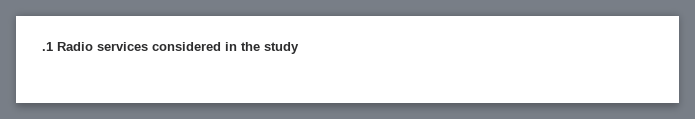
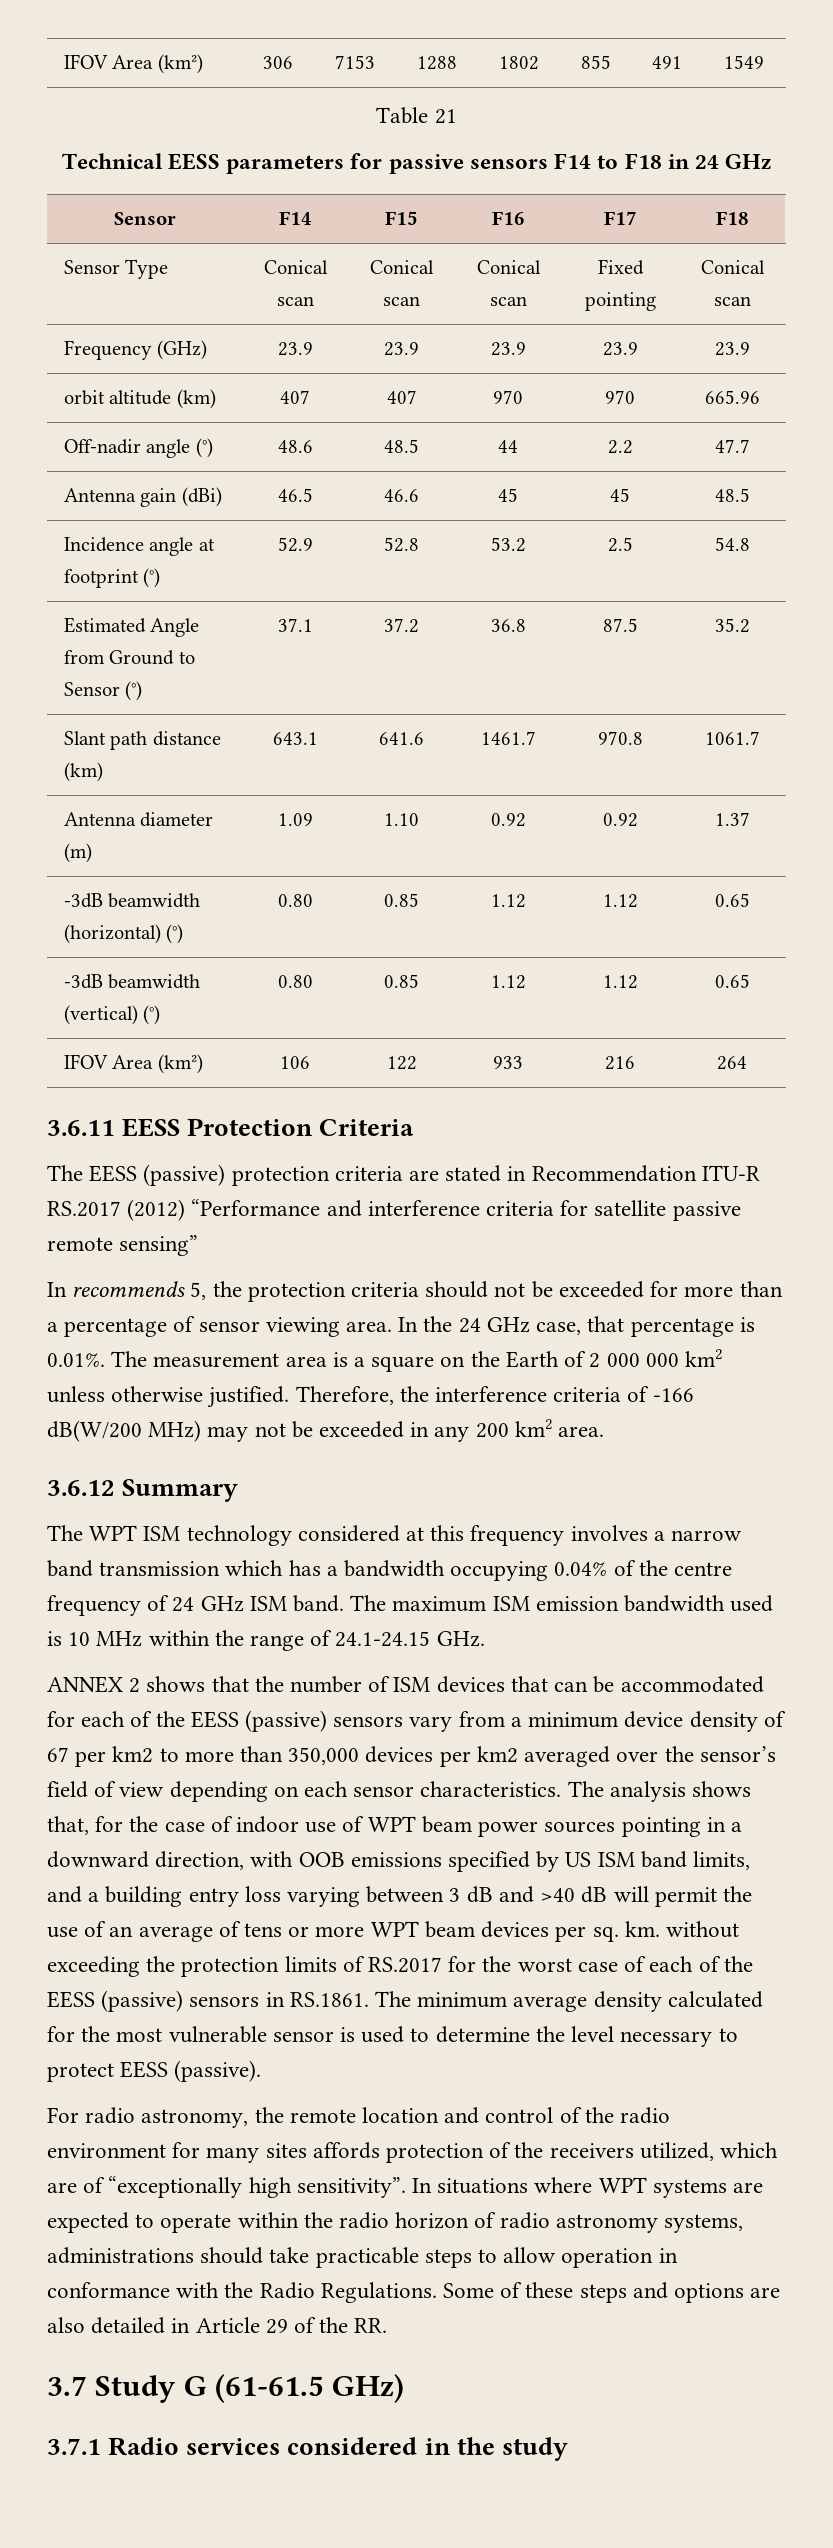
- .1 Radio services considered in the study
+ IFOV Area (km²) | 306 | 7153 | 1288 | 1802 | 855 | 491 | 1549
+ Table 21
+ Technical EESS parameters for passive sensors F14 to F18 in 24 GHz
+ Sensor | F14 | F15 | F16 | F17 | F18
+ Sensor Type | Conical scan | Conical scan | Conical scan | Fixed pointing | Conical scan
+ Frequency (GHz) | 23.9 | 23.9 | 23.9 | 23.9 | 23.9
+ orbit altitude (km) | 407 | 407 | 970 | 970 | 665.96
+ Off-nadir angle (°) | 48.6 | 48.5 | 44 | 2.2 | 47.7
+ Antenna gain (dBi) | 46.5 | 46.6 | 45 | 45 | 48.5
+ Incidence angle at footprint (°) | 52.9 | 52.8 | 53.2 | 2.5 | 54.8
+ Estimated Angle from Ground to Sensor (°) | 37.1 | 37.2 | 36.8 | 87.5 | 35.2
+ Slant path distance (km) | 643.1 | 641.6 | 1461.7 | 970.8 | 1061.7
+ Antenna diameter (m) | 1.09 | 1.10 | 0.92 | 0.92 | 1.37
+ -3dB beamwidth (horizontal) (°) | 0.80 | 0.85 | 1.12 | 1.12 | 0.65
+ -3dB beamwidth (vertical) (°) | 0.80 | 0.85 | 1.12 | 1.12 | 0.65
+ IFOV Area (km²) | 106 | 122 | 933 | 216 | 264
+ 3.6.11 EESS Protection Criteria
+ The EESS (passive) protection criteria are stated in Recommendation ITU-R RS.2017 (2012) “Performance and interference criteria for satellite passive remote sensing”
+ In recommends 5, the protection criteria should not be exceeded for more than a percentage of sensor viewing area. In the 24 GHz case, that percentage is 0.01%. The measurement area is a square on the Earth of 2 000 000 km2 unless otherwise justified. Therefore, the interference criteria of -166 dB(W/200 MHz) may not be exceeded in any 200 km2 area.
+ 3.6.12 Summary
+ The WPT ISM technology considered at this frequency involves a narrow band transmission which has a bandwidth occupying 0.04% of the centre frequency of 24 GHz ISM band. The maximum ISM emission bandwidth used is 10 MHz within the range of 24.1-24.15 GHz.
+ ANNEX 2 shows that the number of ISM devices that can be accommodated for each of the EESS (passive) sensors vary from a minimum device density of 67 per km2 to more than 350,000 devices per km2 averaged over the sensor’s field of view depending on each sensor characteristics. The analysis shows that, for the case of indoor use of WPT beam power sources pointing in a downward direction, with OOB emissions specified by US ISM band limits, and a building entry loss varying between 3 dB and >40 dB will permit the use of an average of tens or more WPT beam devices per sq. km. without exceeding the protection limits of RS.2017 for the worst case of each of the EESS (passive) sensors in RS.1861. The minimum average density calculated for the most vulnerable sensor is used to determine the level necessary to protect EESS (passive).
+ For radio astronomy, the remote location and control of the radio environment for many sites affords protection of the receivers utilized, which are of “exceptionally high sensitivity”. In situations where WPT systems are expected to operate within the radio horizon of radio astronomy systems, administrations should take practicable steps to allow operation in conformance with the Radio Regulations. Some of these steps and options are also detailed in Article 29 of the RR.
+ 3.7 Study G (61-61.5 GHz)
+ 3.7.1 Radio services considered in the study

